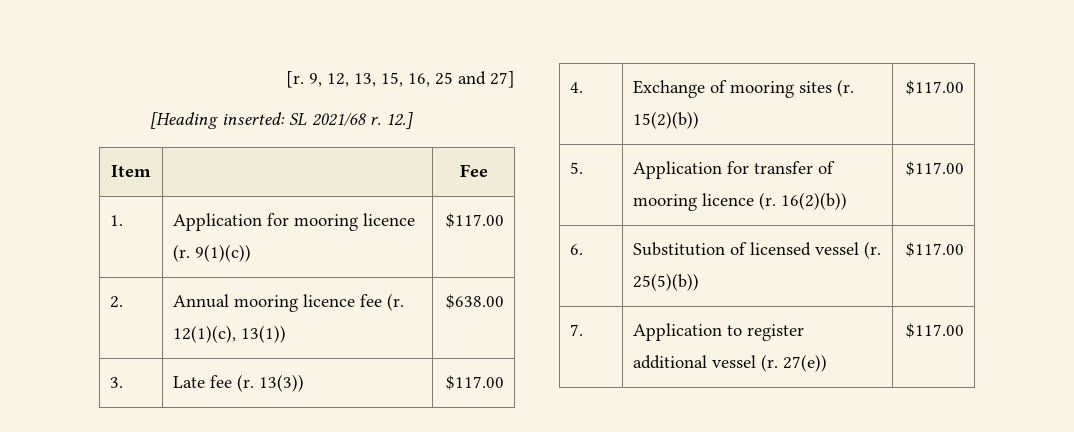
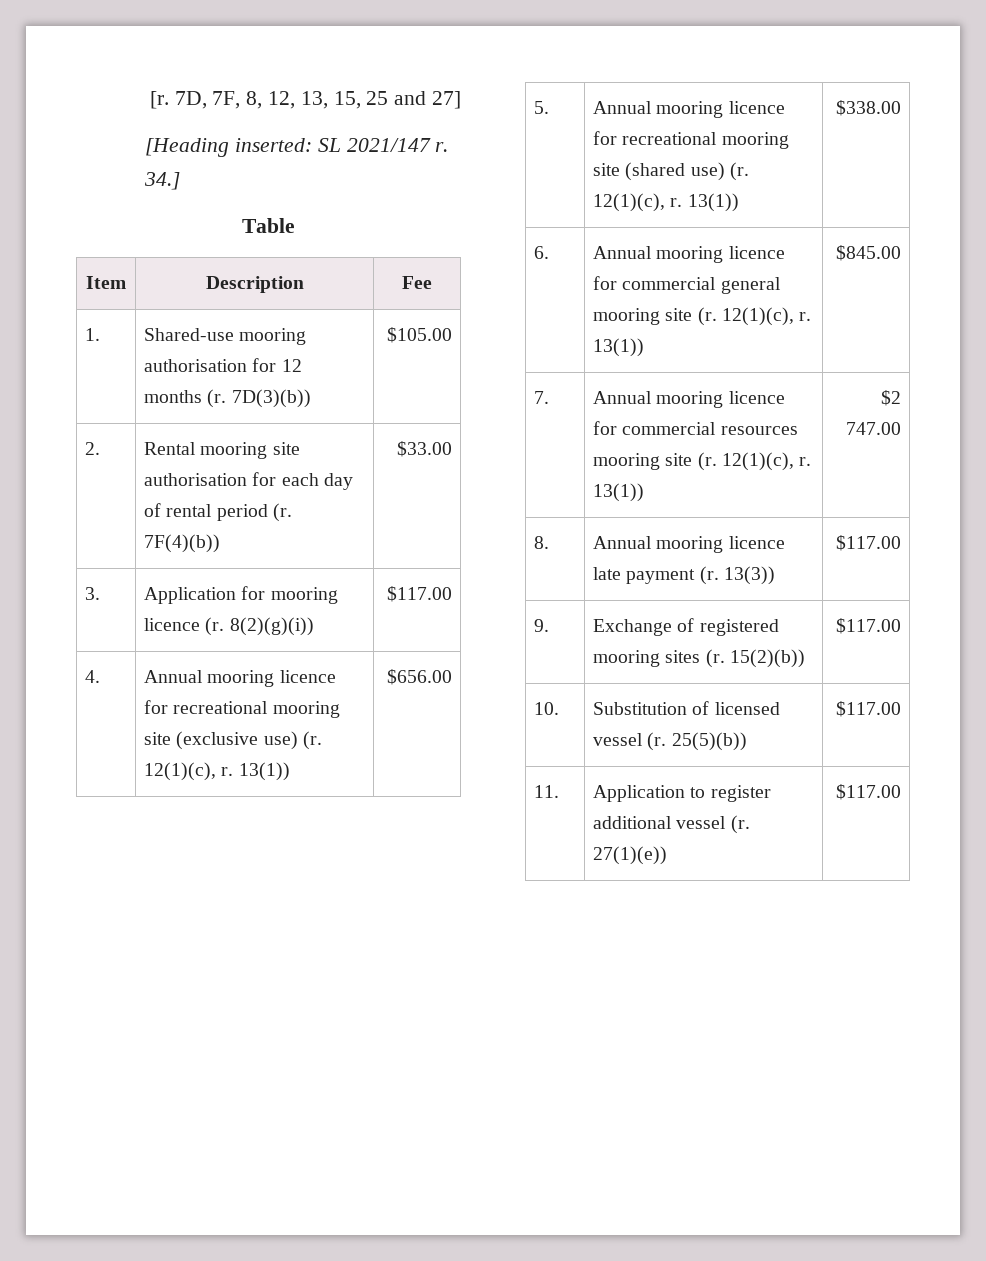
- 9, 12, 13, 15, 16, 25 and 27]
+ 7D, 7F, 8, 12, 13, 15, 25 and 27]
- [Heading inserted: SL 2021/68 r. 12.]
+ [Heading inserted: SL 2021/147 r. 34.]
+ Table
- Item | | Fee
+ Item | Description | Fee
- 1. | Application for mooring licence (r. 9(1)(c)) | $117.00
- 2. | Annual mooring licence fee (r. 12(1)(c), 13(1)) | $638.00
- 3. | Late fee (r. 13(3)) | $117.00
+ 1. | Shared-use mooring authorisation for 12 months (r. 7D(3)(b)) | $105.00
+ 2. | Rental mooring site authorisation for each day of rental period (r. 7F(4)(b)) | $33.00
+ 3. | Application for mooring licence (r. 8(2)(g)(i)) | $117.00
+ 4. | Annual mooring licence for recreational mooring site (exclusive use) (r. 12(1)(c), r. 13(1)) | $656.00
+ 5. | Annual mooring licence for recreational mooring site (shared use) (r. 12(1)(c), r. 13(1)) | $338.00
+ 6. | Annual mooring licence for commercial general mooring site (r. 12(1)(c), r. 13(1)) | $845.00
+ 7. | Annual mooring licence for commercial resources mooring site (r. 12(1)(c), r. 13(1)) | $2 747.00
+ 8. | Annual mooring licence late payment (r. 13(3)) | $117.00
- 4. | Exchange of mooring sites (r. 15(2)(b)) | $117.00
+ 9. | Exchange of registered mooring sites (r. 15(2)(b)) | $117.00
- 5. | Application for transfer of mooring licence (r. 16(2)(b)) | $117.00
- 6. | Substitution of licensed vessel (r. 25(5)(b)) | $117.00
+ 10. | Substitution of licensed vessel (r. 25(5)(b)) | $117.00
- 7. | Application to register additional vessel (r. 27(e)) | $117.00
+ 11. | Application to register additional vessel (r. 27(1)(e)) | $117.00

